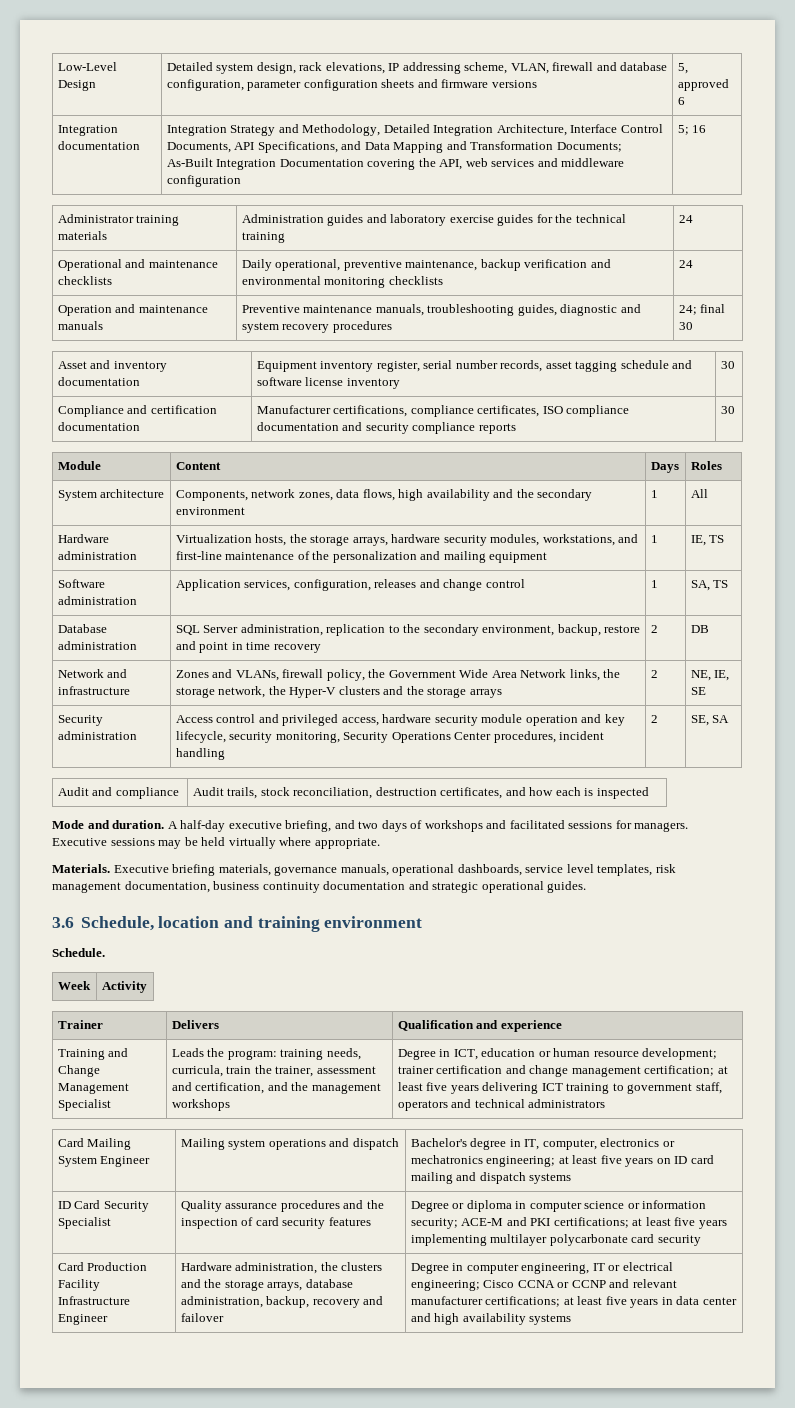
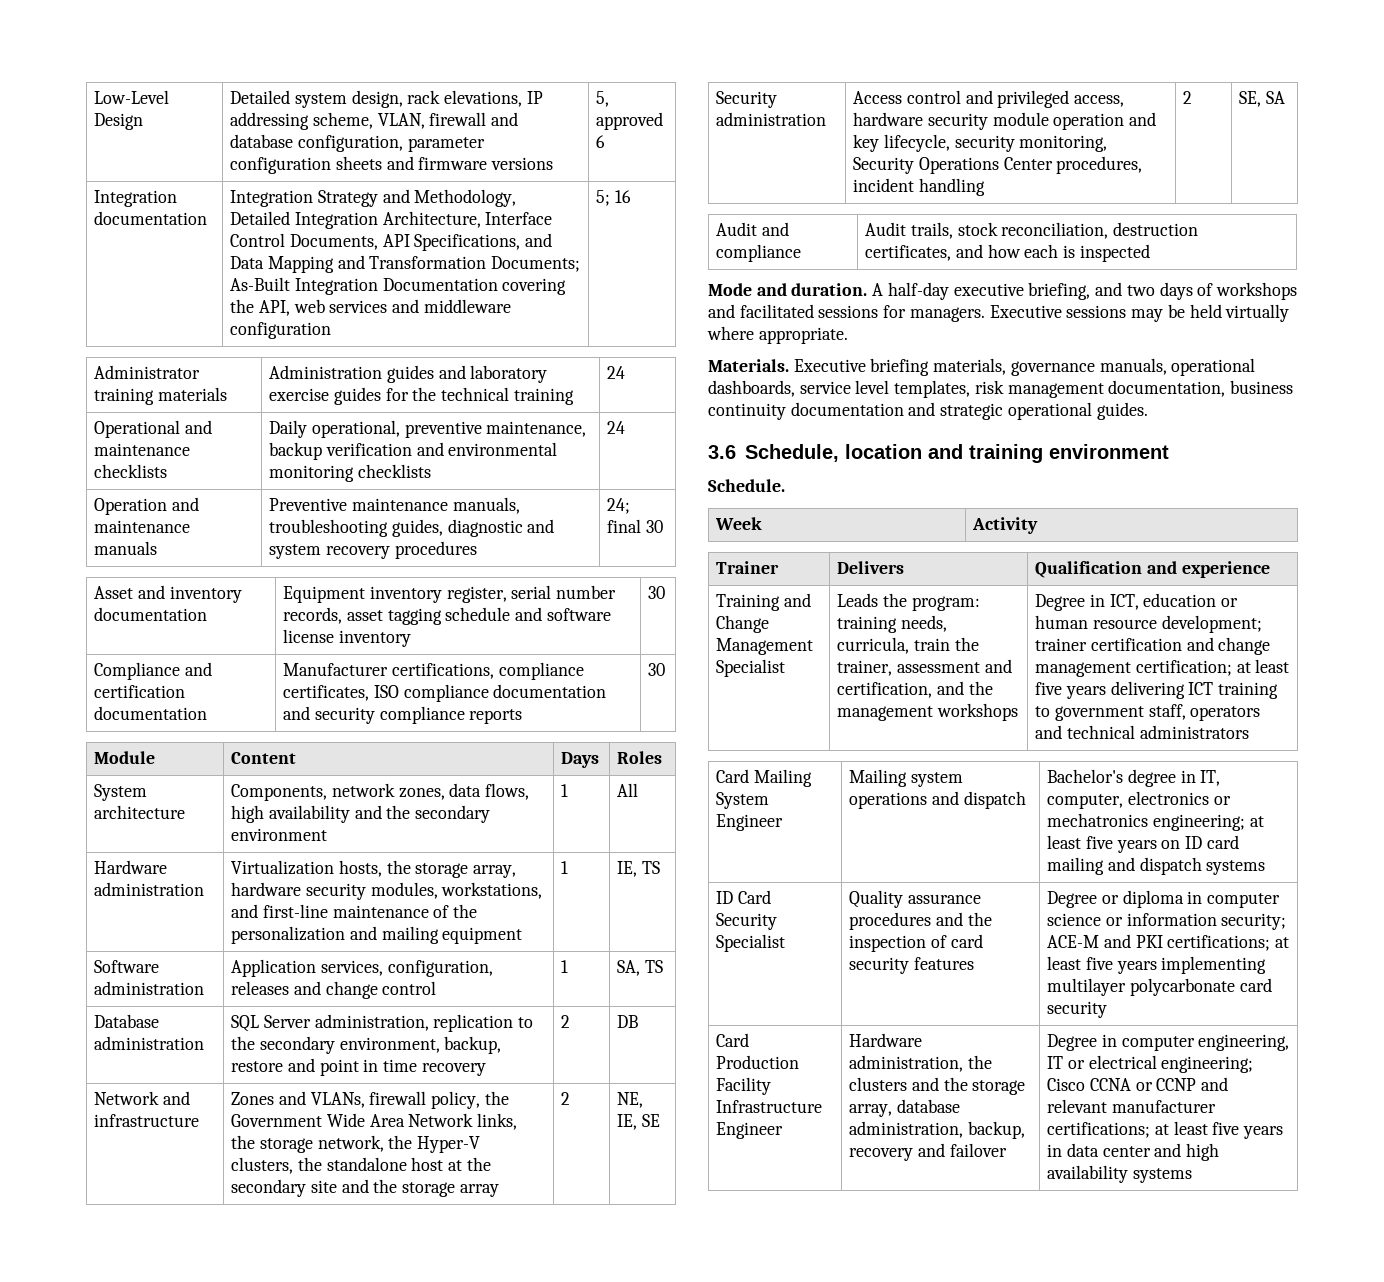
- Hardware administration | Virtualization hosts, the storage arrays, hardware security modules, workstations, and first-line maintenance of the personalization and mailing equipment | 1 | IE, TS
+ Hardware administration | Virtualization hosts, the storage array, hardware security modules, workstations, and first-line maintenance of the personalization and mailing equipment | 1 | IE, TS
- Network and infrastructure | Zones and VLANs, firewall policy, the Government Wide Area Network links, the storage network, the Hyper-V clusters and the storage arrays | 2 | NE, IE, SE
+ Network and infrastructure | Zones and VLANs, firewall policy, the Government Wide Area Network links, the storage network, the Hyper-V clusters, the standalone host at the secondary site and the storage array | 2 | NE, IE, SE
- Hardware administration, the clusters and the storage arrays, database administration, backup, recovery and failover
+ Hardware administration, the clusters and the storage array, database administration, backup, recovery and failover

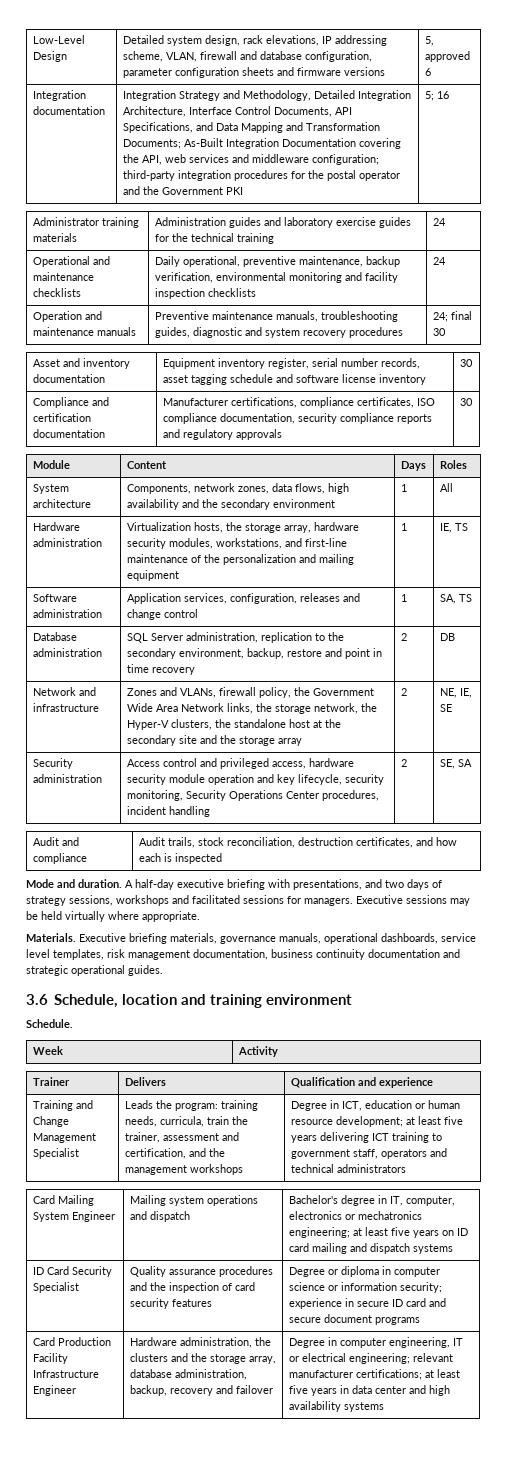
- Integration Strategy and Methodology, Detailed Integration Architecture, Interface Control Documents, API Specifications, and Data Mapping and Transformation Documents; As-Built Integration Documentation covering the API, web services and middleware configuration
+ Integration Strategy and Methodology, Detailed Integration Architecture, Interface Control Documents, API Specifications, and Data Mapping and Transformation Documents; As-Built Integration Documentation covering the API, web services and middleware configuration; third-party integration procedures for the postal operator and the Government PKI
- Operational and maintenance checklists | Daily operational, preventive maintenance, backup verification and environmental monitoring checklists | 24
+ Operational and maintenance checklists | Daily operational, preventive maintenance, backup verification, environmental monitoring and facility inspection checklists | 24
- Compliance and certification documentation | Manufacturer certifications, compliance certificates, ISO compliance documentation and security compliance reports | 30
+ Compliance and certification documentation | Manufacturer certifications, compliance certificates, ISO compliance documentation, security compliance reports and regulatory approvals | 30
- A half-day executive briefing, and two days of workshops and facilitated sessions for managers.
+ A half-day executive briefing with presentations, and two days of strategy sessions, workshops and facilitated sessions for managers.
- Degree in ICT, education or human resource development; trainer certification and change management certification; at least five years delivering ICT training to government staff, operators and technical administrators
+ Degree in ICT, education or human resource development; at least five years delivering ICT training to government staff, operators and technical administrators
- ID Card Security Specialist | Quality assurance procedures and the inspection of card security features | Degree or diploma in computer science or information security; ACE-M and PKI certifications; at least five years implementing multilayer polycarbonate card security
+ ID Card Security Specialist | Quality assurance procedures and the inspection of card security features | Degree or diploma in computer science or information security; experience in secure ID card and secure document programs
- Degree in computer engineering, IT or electrical engineering; Cisco CCNA or CCNP and relevant manufacturer certifications; at least five years in data center and high availability systems
+ Degree in computer engineering, IT or electrical engineering; relevant manufacturer certifications; at least five years in data center and high availability systems

